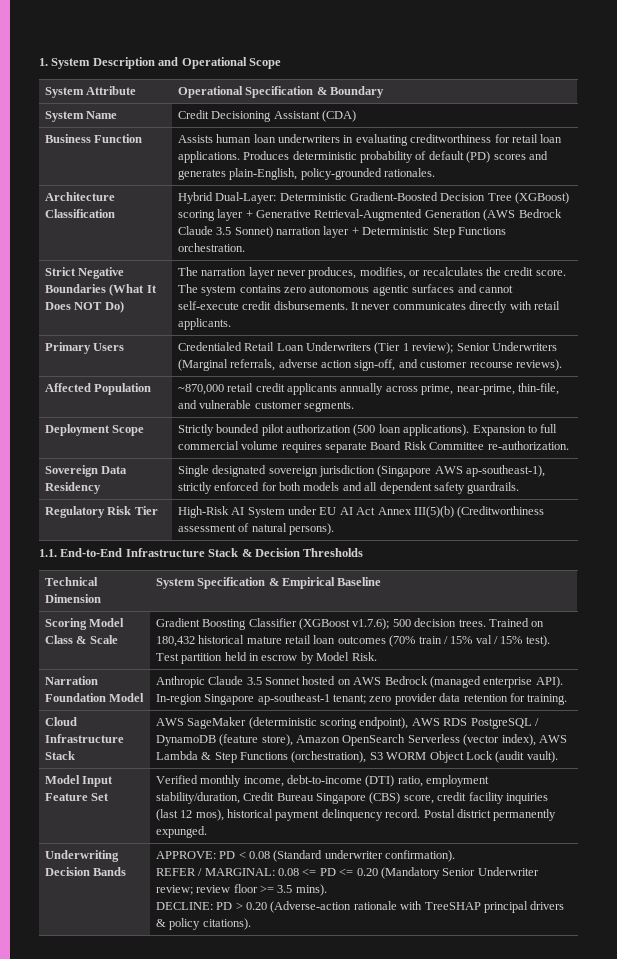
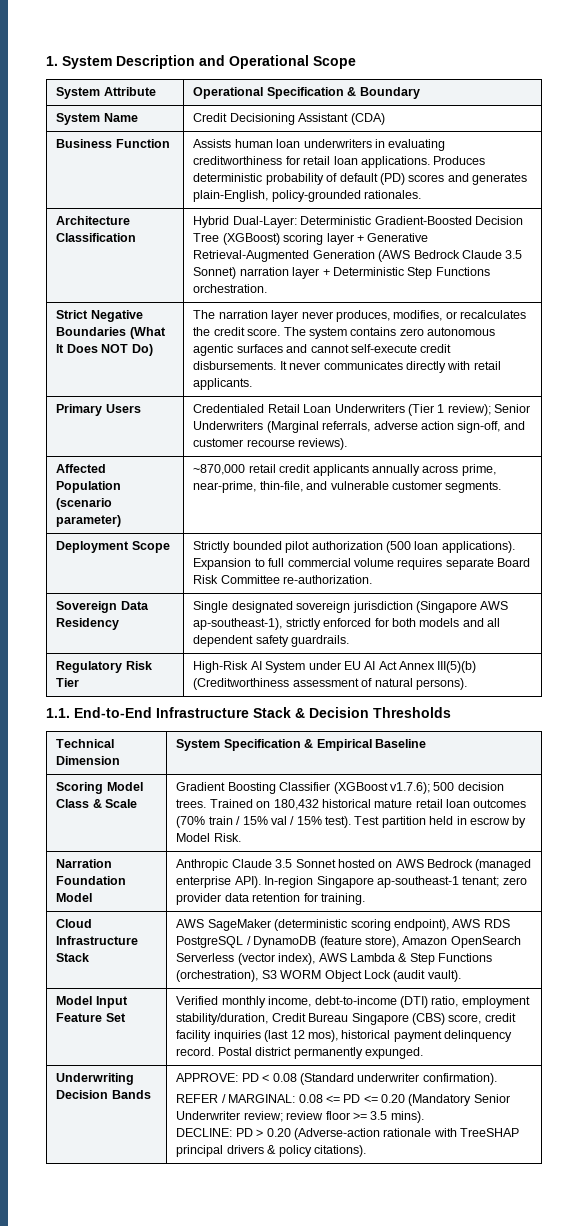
- Affected Population | ~870,000 retail credit applicants annually across prime, near-prime, thin-file, and vulnerable customer segments.
+ Affected Population (scenario parameter) | ~870,000 retail credit applicants annually across prime, near-prime, thin-file, and vulnerable customer segments.

